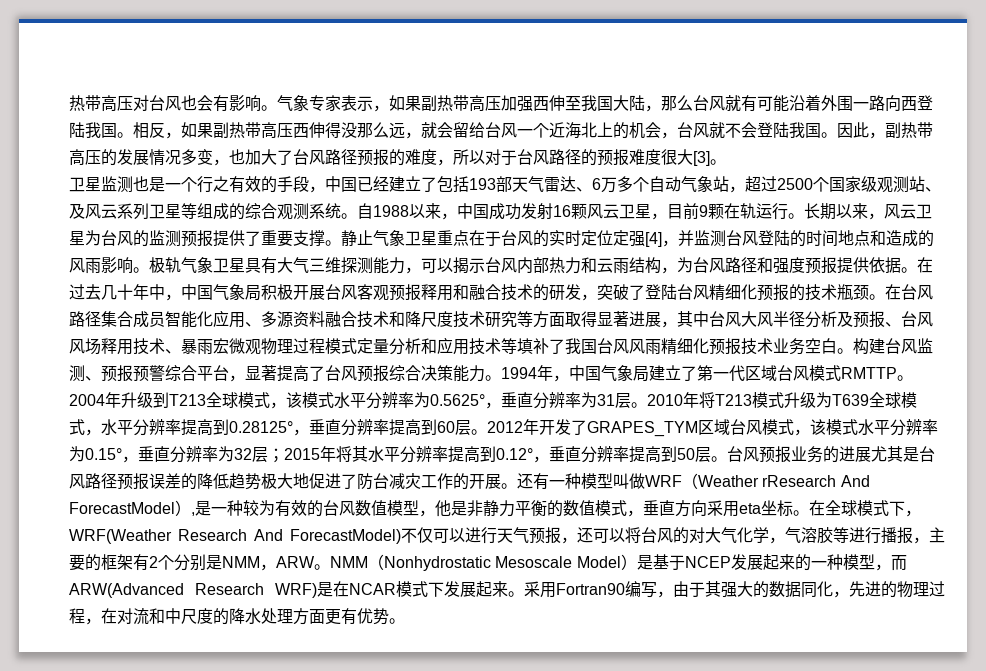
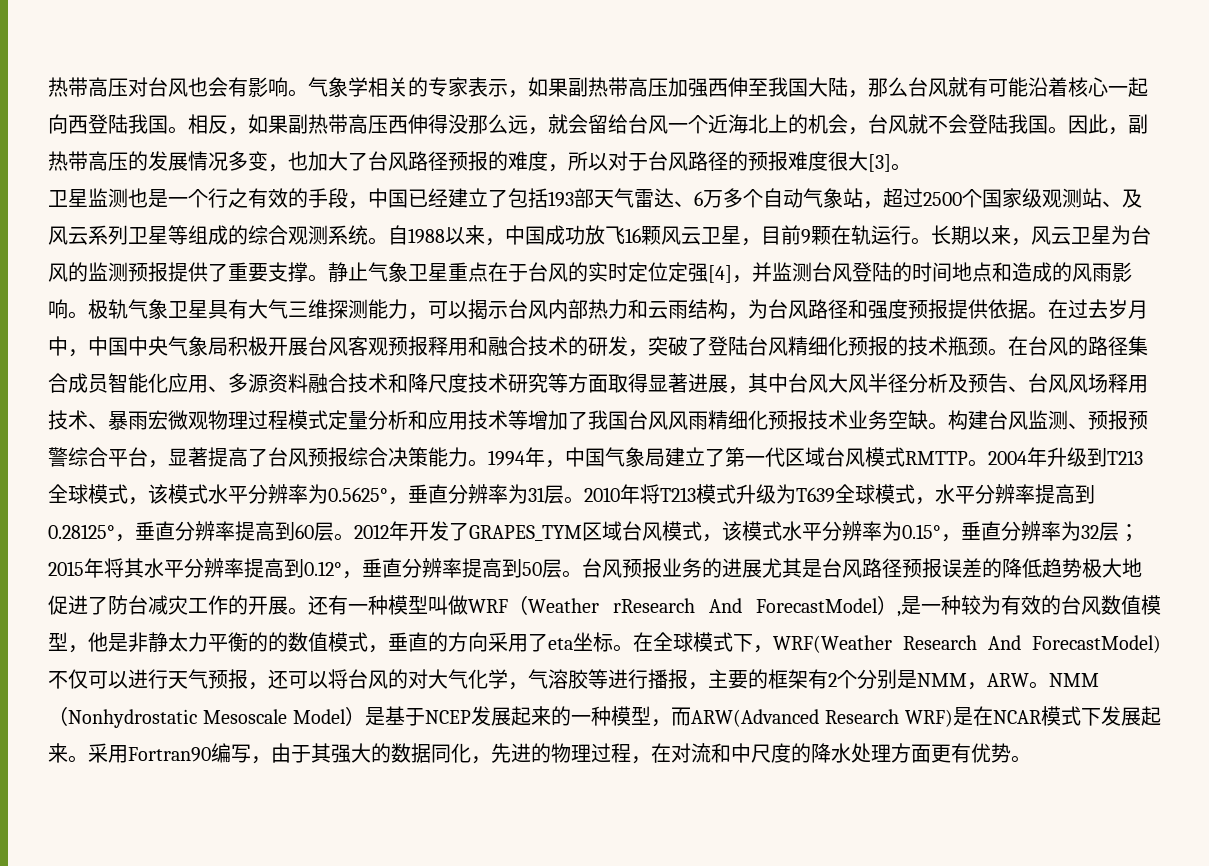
- 气象专家表示，如果副热带高压加强西伸至我国大陆，那么台风就有可能沿着外围一路向西登陆我国。
+ 气象学相关的专家表示，如果副热带高压加强西伸至我国大陆，那么台风就有可能沿着核心一起向西登陆我国。
- 自1988以来，中国成功发射16颗风云卫星，目前9颗在轨运行。
+ 自1988以来，中国成功放飞16颗风云卫星，目前9颗在轨运行。
- 在过去几十年中，中国气象局积极开展台风客观预报释用和融合技术的研发，突破了登陆台风精细化预报的技术瓶颈。
+ 在过去岁月中，中国中央气象局积极开展台风客观预报释用和融合技术的研发，突破了登陆台风精细化预报的技术瓶颈。
- 在台风路径集合成员智能化应用、多源资料融合技术和降尺度技术研究等方面取得显著进展，其中台风大风半径分析及预报、台风风场释用技术、暴雨宏微观物理过程模式定量分析和应用技术等填补了我国台风风雨精细化预报技术业务空白。
+ 在台风的路径集合成员智能化应用、多源资料融合技术和降尺度技术研究等方面取得显著进展，其中台风大风半径分析及预告、台风风场释用技术、暴雨宏微观物理过程模式定量分析和应用技术等增加了我国台风风雨精细化预报技术业务空缺。
- 还有一种模型叫做WRF（Weather rResearch And ForecastModel）,是一种较为有效的台风数值模型，他是非静力平衡的数值模式，垂直方向采用eta坐标。
+ 还有一种模型叫做WRF（Weather rResearch And ForecastModel）,是一种较为有效的台风数值模型，他是非静太力平衡的的数值模式，垂直的方向采用了eta坐标。

